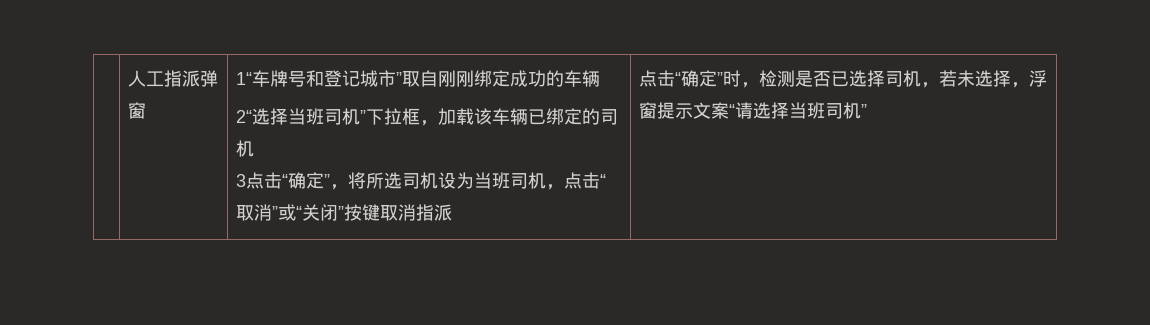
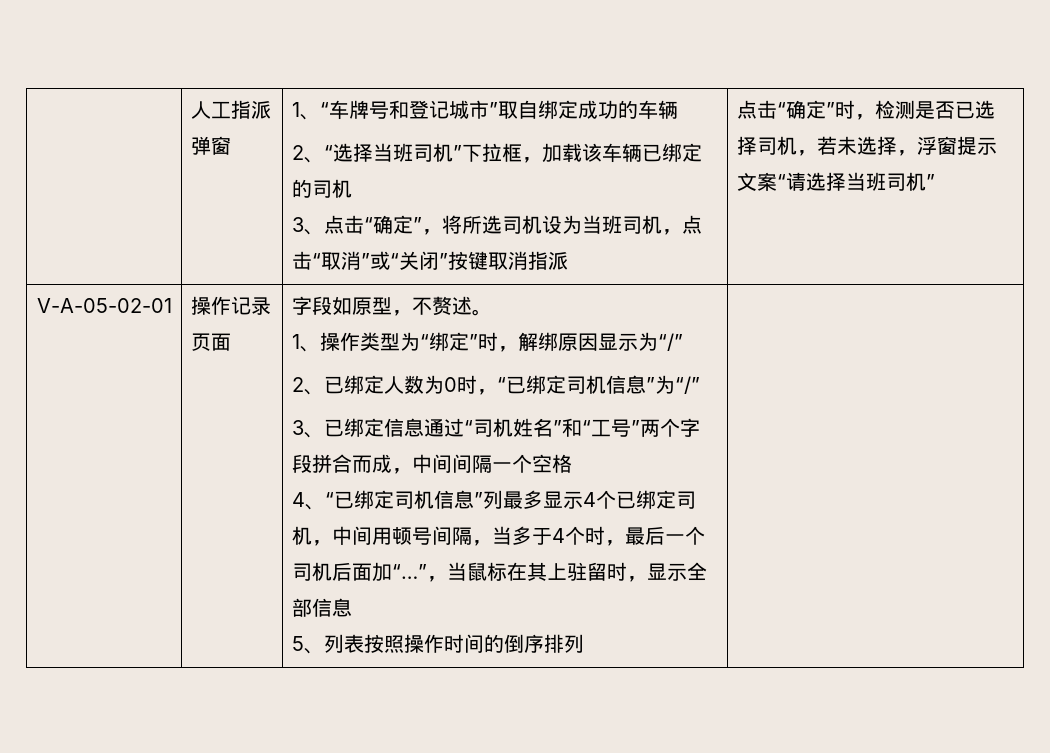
- 1“车牌号和登记城市”取自刚刚绑定成功的车辆
+ 1、“车牌号和登记城市”取自绑定成功的车辆
- 2“选择当班司机”下拉框，加载该车辆已绑定的司机
+ 2、“选择当班司机”下拉框，加载该车辆已绑定的司机
- 3点击“确定”，将所选司机设为当班司机，点击“取消”或“关闭”按键取消指派
+ 3、点击“确定”，将所选司机设为当班司机，点击“取消”或“关闭”按键取消指派
+ Ⅴ-A-05-02-01 | 操作记录页面 | 字段如原型，不赘述。
+ 1、操作类型为“绑定”时，解绑原因显示为“/”
+ 2、已绑定人数为0时，“已绑定司机信息”为“/”
+ 3、已绑定信息通过“司机姓名”和“工号”两个字段拼合而成，中间间隔一个空格
+ 4、“已绑定司机信息”列最多显示4个已绑定司机，中间用顿号间隔，当多于4个时，最后一个司机后面加“…”，当鼠标在其上驻留时，显示全部信息
+ 5、列表按照操作时间的倒序排列

